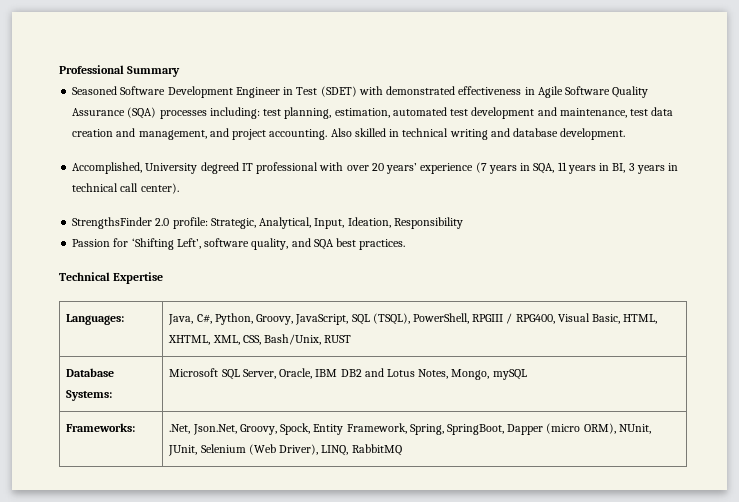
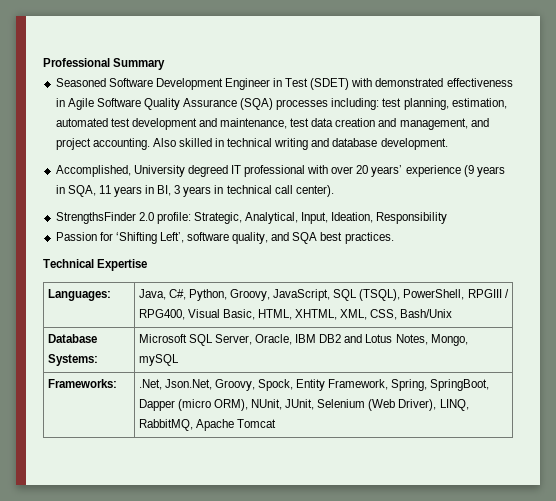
- Accomplished, University degreed IT professional with over 20 years’ experience (7 years in SQA, 11 years in BI, 3 years in technical call center).
+ Accomplished, University degreed IT professional with over 20 years’ experience (9 years in SQA, 11 years in BI, 3 years in technical call center).
- Languages: | Java, C#, Python, Groovy, JavaScript, SQL (TSQL), PowerShell, RPGIII / RPG400, Visual Basic, HTML, XHTML, XML, CSS, Bash/Unix, RUST
+ Languages: | Java, C#, Python, Groovy, JavaScript, SQL (TSQL), PowerShell, RPGIII / RPG400, Visual Basic, HTML, XHTML, XML, CSS, Bash/Unix
- Frameworks: | .Net, Json.Net, Groovy, Spock, Entity Framework, Spring, SpringBoot, Dapper (micro ORM), NUnit, JUnit, Selenium (Web Driver), LINQ, RabbitMQ
+ Frameworks: | .Net, Json.Net, Groovy, Spock, Entity Framework, Spring, SpringBoot, Dapper (micro ORM), NUnit, JUnit, Selenium (Web Driver), LINQ, RabbitMQ, Apache Tomcat

